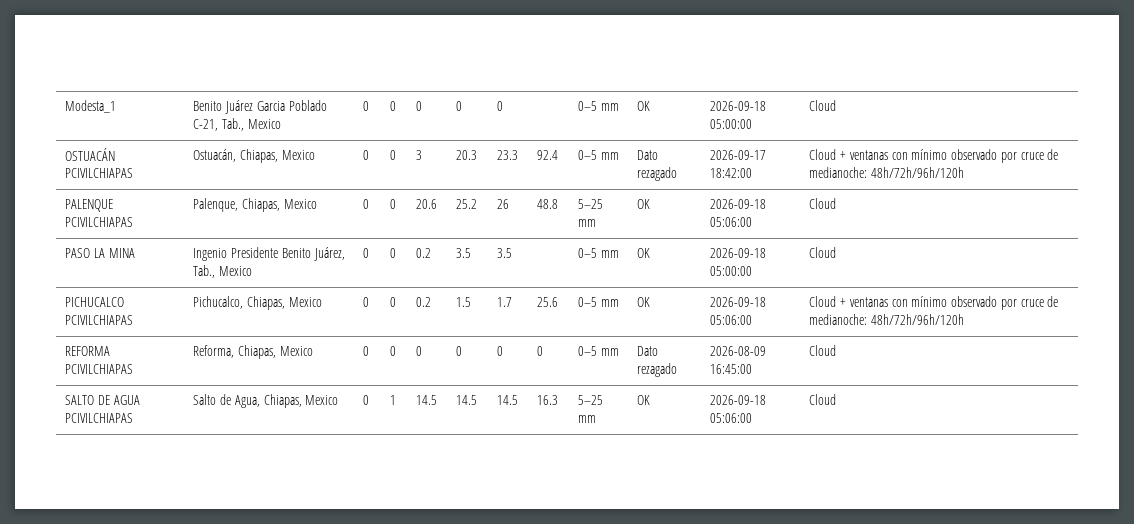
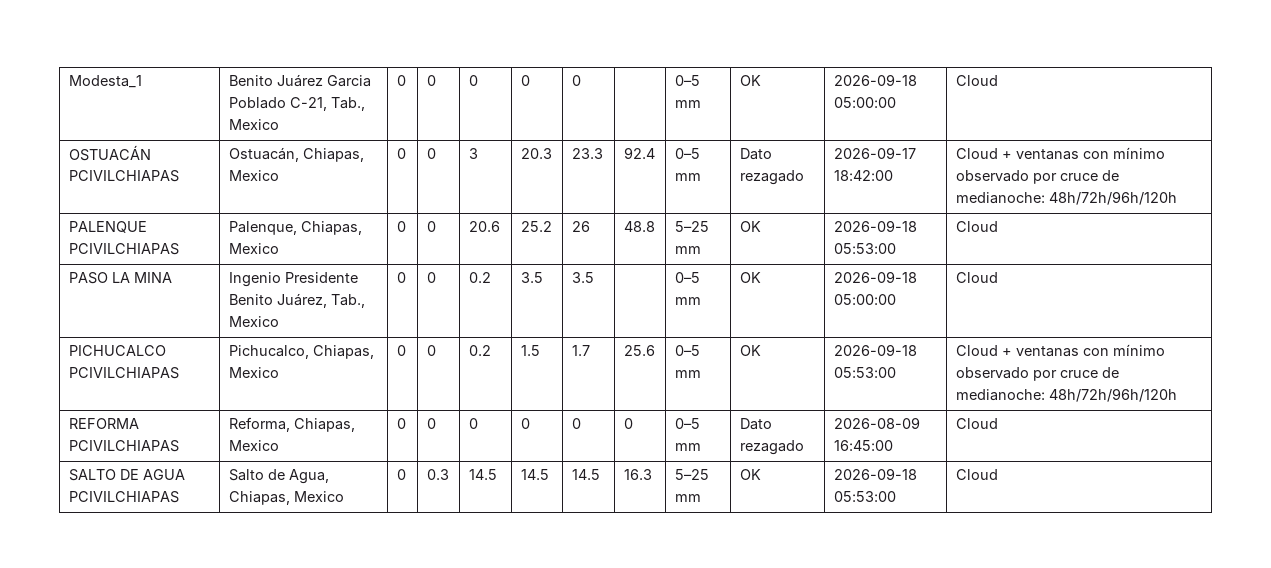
- PALENQUE PCIVILCHIAPAS | Palenque, Chiapas, Mexico | 0 | 0 | 20.6 | 25.2 | 26 | 48.8 | 5–25 mm | OK | 2026-09-18 05:06:00 | Cloud
+ PALENQUE PCIVILCHIAPAS | Palenque, Chiapas, Mexico | 0 | 0 | 20.6 | 25.2 | 26 | 48.8 | 5–25 mm | OK | 2026-09-18 05:53:00 | Cloud
- PICHUCALCO PCIVILCHIAPAS | Pichucalco, Chiapas, Mexico | 0 | 0 | 0.2 | 1.5 | 1.7 | 25.6 | 0–5 mm | OK | 2026-09-18 05:06:00 | Cloud + ventanas con mínimo observado por cruce de medianoche: 48h/72h/96h/120h
+ PICHUCALCO PCIVILCHIAPAS | Pichucalco, Chiapas, Mexico | 0 | 0 | 0.2 | 1.5 | 1.7 | 25.6 | 0–5 mm | OK | 2026-09-18 05:53:00 | Cloud + ventanas con mínimo observado por cruce de medianoche: 48h/72h/96h/120h
- SALTO DE AGUA PCIVILCHIAPAS | Salto de Agua, Chiapas, Mexico | 0 | 1 | 14.5 | 14.5 | 14.5 | 16.3 | 5–25 mm | OK | 2026-09-18 05:06:00 | Cloud
+ SALTO DE AGUA PCIVILCHIAPAS | Salto de Agua, Chiapas, Mexico | 0 | 0.3 | 14.5 | 14.5 | 14.5 | 16.3 | 5–25 mm | OK | 2026-09-18 05:53:00 | Cloud

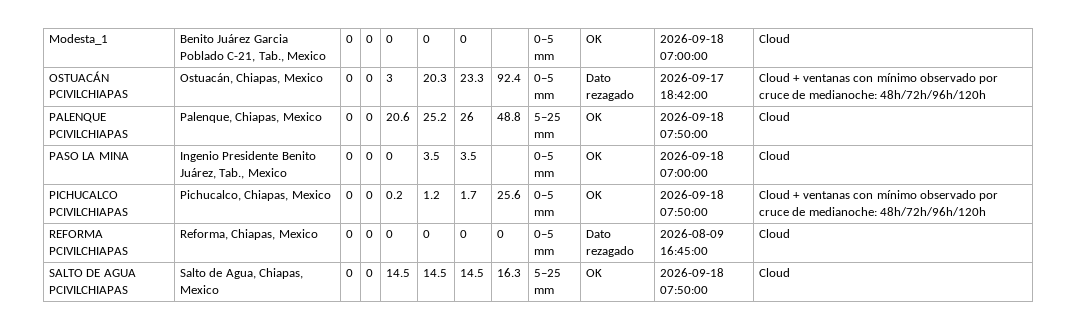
- Modesta_1 | Benito Juárez Garcia Poblado C-21, Tab., Mexico | 0 | 0 | 0 | 0 | 0 | | 0–5 mm | OK | 2026-09-18 05:00:00 | Cloud
+ Modesta_1 | Benito Juárez Garcia Poblado C-21, Tab., Mexico | 0 | 0 | 0 | 0 | 0 | | 0–5 mm | OK | 2026-09-18 07:00:00 | Cloud
- PALENQUE PCIVILCHIAPAS | Palenque, Chiapas, Mexico | 0 | 0 | 20.6 | 25.2 | 26 | 48.8 | 5–25 mm | OK | 2026-09-18 05:53:00 | Cloud
+ PALENQUE PCIVILCHIAPAS | Palenque, Chiapas, Mexico | 0 | 0 | 20.6 | 25.2 | 26 | 48.8 | 5–25 mm | OK | 2026-09-18 07:50:00 | Cloud
- PASO LA MINA | Ingenio Presidente Benito Juárez, Tab., Mexico | 0 | 0 | 0.2 | 3.5 | 3.5 | | 0–5 mm | OK | 2026-09-18 05:00:00 | Cloud
+ PASO LA MINA | Ingenio Presidente Benito Juárez, Tab., Mexico | 0 | 0 | 0 | 3.5 | 3.5 | | 0–5 mm | OK | 2026-09-18 07:00:00 | Cloud
- PICHUCALCO PCIVILCHIAPAS | Pichucalco, Chiapas, Mexico | 0 | 0 | 0.2 | 1.5 | 1.7 | 25.6 | 0–5 mm | OK | 2026-09-18 05:53:00 | Cloud + ventanas con mínimo observado por cruce de medianoche: 48h/72h/96h/120h
+ PICHUCALCO PCIVILCHIAPAS | Pichucalco, Chiapas, Mexico | 0 | 0 | 0.2 | 1.2 | 1.7 | 25.6 | 0–5 mm | OK | 2026-09-18 07:50:00 | Cloud + ventanas con mínimo observado por cruce de medianoche: 48h/72h/96h/120h
- SALTO DE AGUA PCIVILCHIAPAS | Salto de Agua, Chiapas, Mexico | 0 | 0.3 | 14.5 | 14.5 | 14.5 | 16.3 | 5–25 mm | OK | 2026-09-18 05:53:00 | Cloud
+ SALTO DE AGUA PCIVILCHIAPAS | Salto de Agua, Chiapas, Mexico | 0 | 0 | 14.5 | 14.5 | 14.5 | 16.3 | 5–25 mm | OK | 2026-09-18 07:50:00 | Cloud

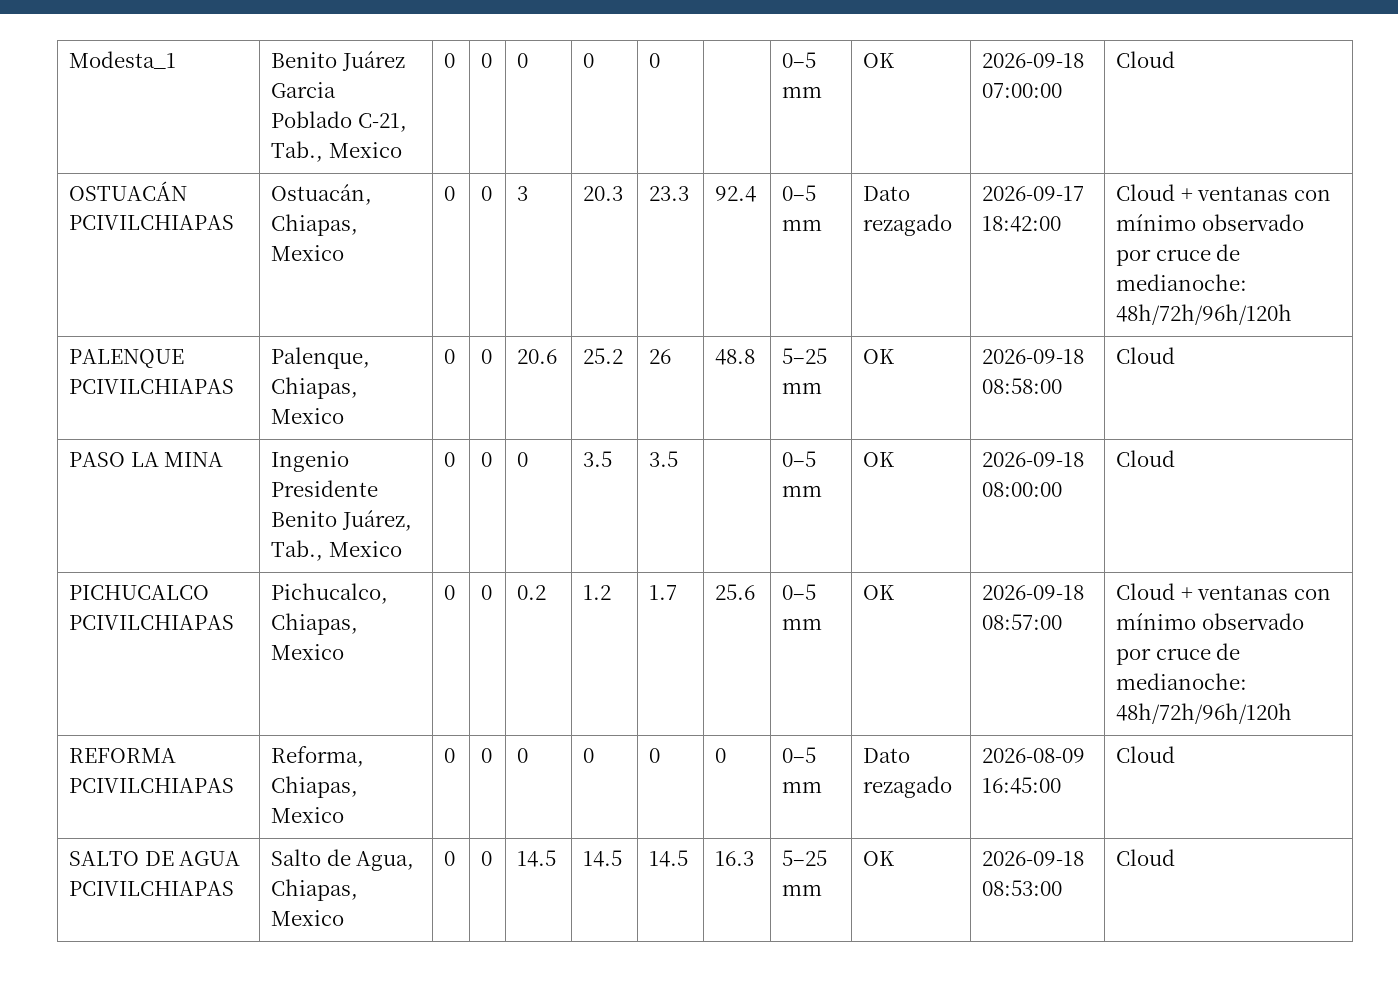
- PALENQUE PCIVILCHIAPAS | Palenque, Chiapas, Mexico | 0 | 0 | 20.6 | 25.2 | 26 | 48.8 | 5–25 mm | OK | 2026-09-18 07:50:00 | Cloud
+ PALENQUE PCIVILCHIAPAS | Palenque, Chiapas, Mexico | 0 | 0 | 20.6 | 25.2 | 26 | 48.8 | 5–25 mm | OK | 2026-09-18 08:58:00 | Cloud
- PASO LA MINA | Ingenio Presidente Benito Juárez, Tab., Mexico | 0 | 0 | 0 | 3.5 | 3.5 | | 0–5 mm | OK | 2026-09-18 07:00:00 | Cloud
+ PASO LA MINA | Ingenio Presidente Benito Juárez, Tab., Mexico | 0 | 0 | 0 | 3.5 | 3.5 | | 0–5 mm | OK | 2026-09-18 08:00:00 | Cloud
- PICHUCALCO PCIVILCHIAPAS | Pichucalco, Chiapas, Mexico | 0 | 0 | 0.2 | 1.2 | 1.7 | 25.6 | 0–5 mm | OK | 2026-09-18 07:50:00 | Cloud + ventanas con mínimo observado por cruce de medianoche: 48h/72h/96h/120h
+ PICHUCALCO PCIVILCHIAPAS | Pichucalco, Chiapas, Mexico | 0 | 0 | 0.2 | 1.2 | 1.7 | 25.6 | 0–5 mm | OK | 2026-09-18 08:57:00 | Cloud + ventanas con mínimo observado por cruce de medianoche: 48h/72h/96h/120h
- SALTO DE AGUA PCIVILCHIAPAS | Salto de Agua, Chiapas, Mexico | 0 | 0 | 14.5 | 14.5 | 14.5 | 16.3 | 5–25 mm | OK | 2026-09-18 07:50:00 | Cloud
+ SALTO DE AGUA PCIVILCHIAPAS | Salto de Agua, Chiapas, Mexico | 0 | 0 | 14.5 | 14.5 | 14.5 | 16.3 | 5–25 mm | OK | 2026-09-18 08:53:00 | Cloud

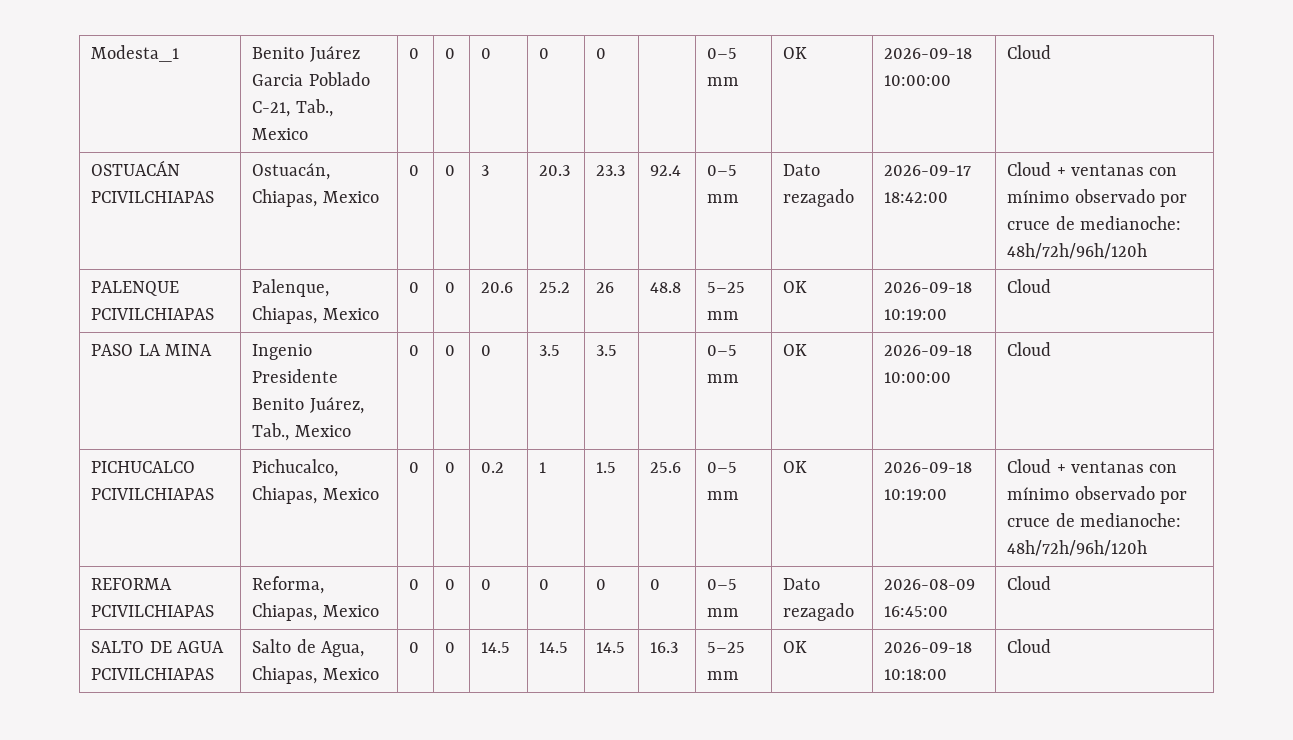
- Modesta_1 | Benito Juárez Garcia Poblado C-21, Tab., Mexico | 0 | 0 | 0 | 0 | 0 | | 0–5 mm | OK | 2026-09-18 07:00:00 | Cloud
+ Modesta_1 | Benito Juárez Garcia Poblado C-21, Tab., Mexico | 0 | 0 | 0 | 0 | 0 | | 0–5 mm | OK | 2026-09-18 10:00:00 | Cloud
- PALENQUE PCIVILCHIAPAS | Palenque, Chiapas, Mexico | 0 | 0 | 20.6 | 25.2 | 26 | 48.8 | 5–25 mm | OK | 2026-09-18 08:58:00 | Cloud
+ PALENQUE PCIVILCHIAPAS | Palenque, Chiapas, Mexico | 0 | 0 | 20.6 | 25.2 | 26 | 48.8 | 5–25 mm | OK | 2026-09-18 10:19:00 | Cloud
- PASO LA MINA | Ingenio Presidente Benito Juárez, Tab., Mexico | 0 | 0 | 0 | 3.5 | 3.5 | | 0–5 mm | OK | 2026-09-18 08:00:00 | Cloud
+ PASO LA MINA | Ingenio Presidente Benito Juárez, Tab., Mexico | 0 | 0 | 0 | 3.5 | 3.5 | | 0–5 mm | OK | 2026-09-18 10:00:00 | Cloud
- PICHUCALCO PCIVILCHIAPAS | Pichucalco, Chiapas, Mexico | 0 | 0 | 0.2 | 1.2 | 1.7 | 25.6 | 0–5 mm | OK | 2026-09-18 08:57:00 | Cloud + ventanas con mínimo observado por cruce de medianoche: 48h/72h/96h/120h
+ PICHUCALCO PCIVILCHIAPAS | Pichucalco, Chiapas, Mexico | 0 | 0 | 0.2 | 1 | 1.5 | 25.6 | 0–5 mm | OK | 2026-09-18 10:19:00 | Cloud + ventanas con mínimo observado por cruce de medianoche: 48h/72h/96h/120h
- SALTO DE AGUA PCIVILCHIAPAS | Salto de Agua, Chiapas, Mexico | 0 | 0 | 14.5 | 14.5 | 14.5 | 16.3 | 5–25 mm | OK | 2026-09-18 08:53:00 | Cloud
+ SALTO DE AGUA PCIVILCHIAPAS | Salto de Agua, Chiapas, Mexico | 0 | 0 | 14.5 | 14.5 | 14.5 | 16.3 | 5–25 mm | OK | 2026-09-18 10:18:00 | Cloud

